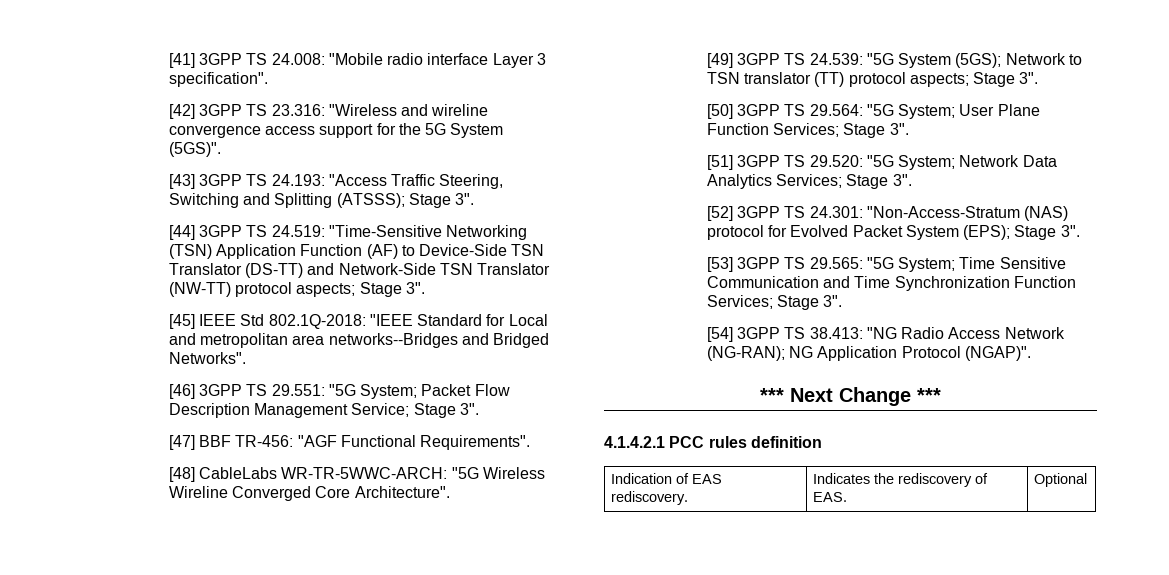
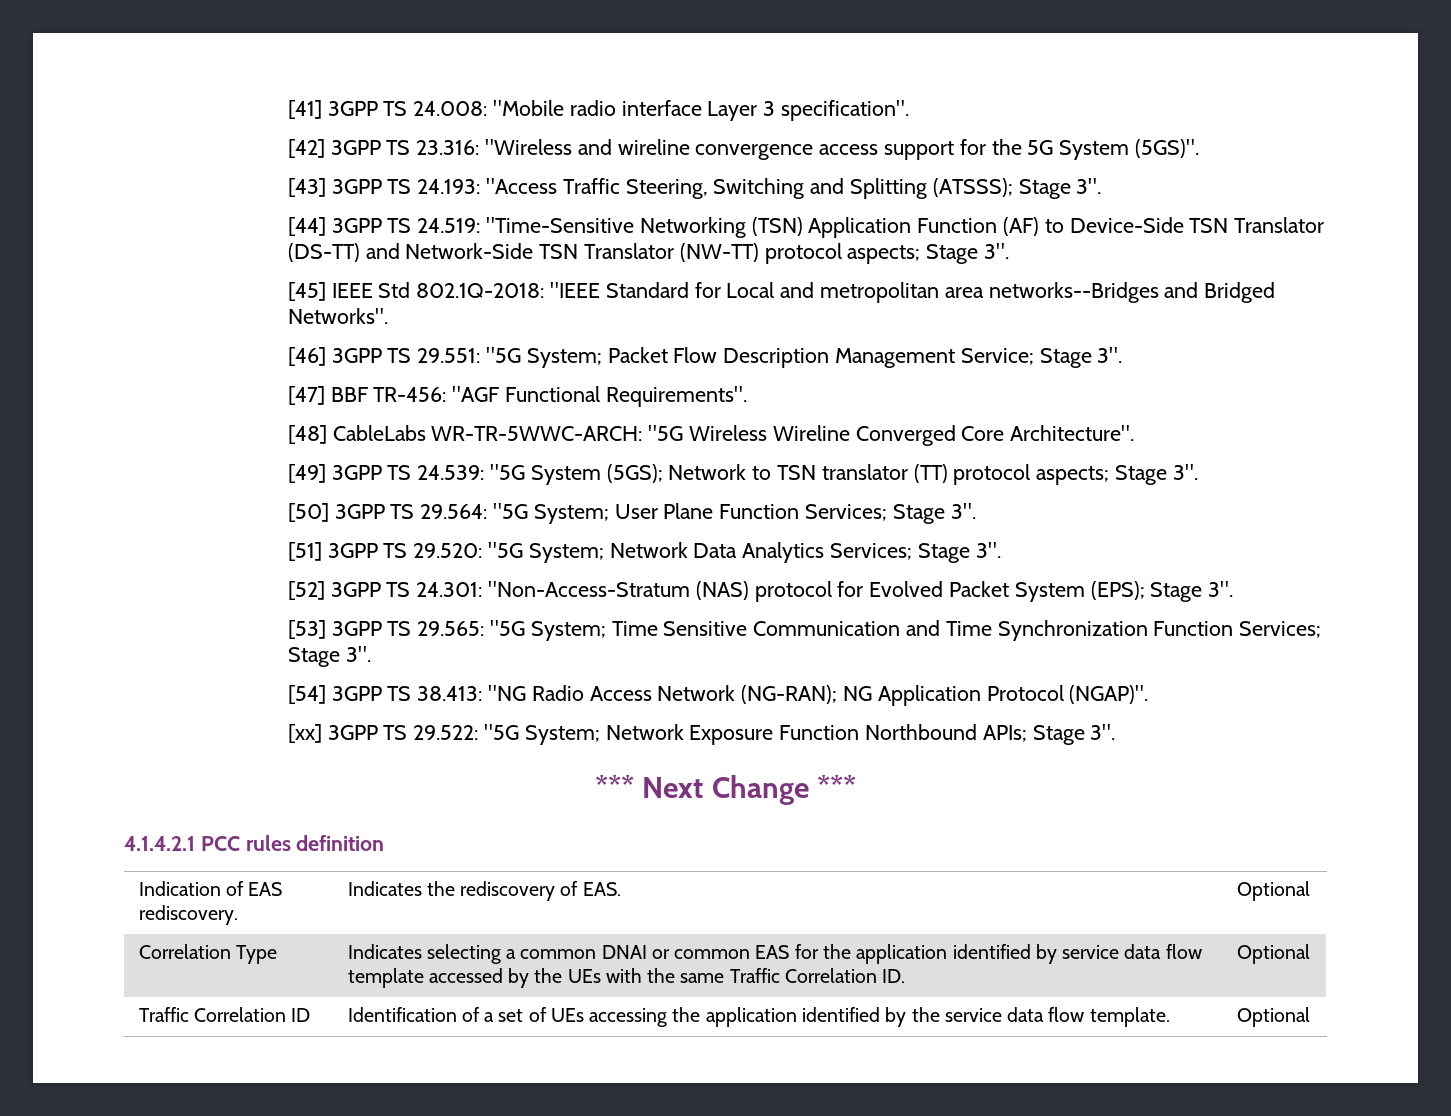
+ [xx] 3GPP TS 29.522: "5G System; Network Exposure Function Northbound APIs; Stage 3".
+ Correlation Type | Indicates selecting a common DNAI or common EAS for the application identified by service data flow template accessed by the UEs with the same Traffic Correlation ID. | Optional
+ Traffic Correlation ID | Identification of a set of UEs accessing the application identified by the service data flow template. | Optional

